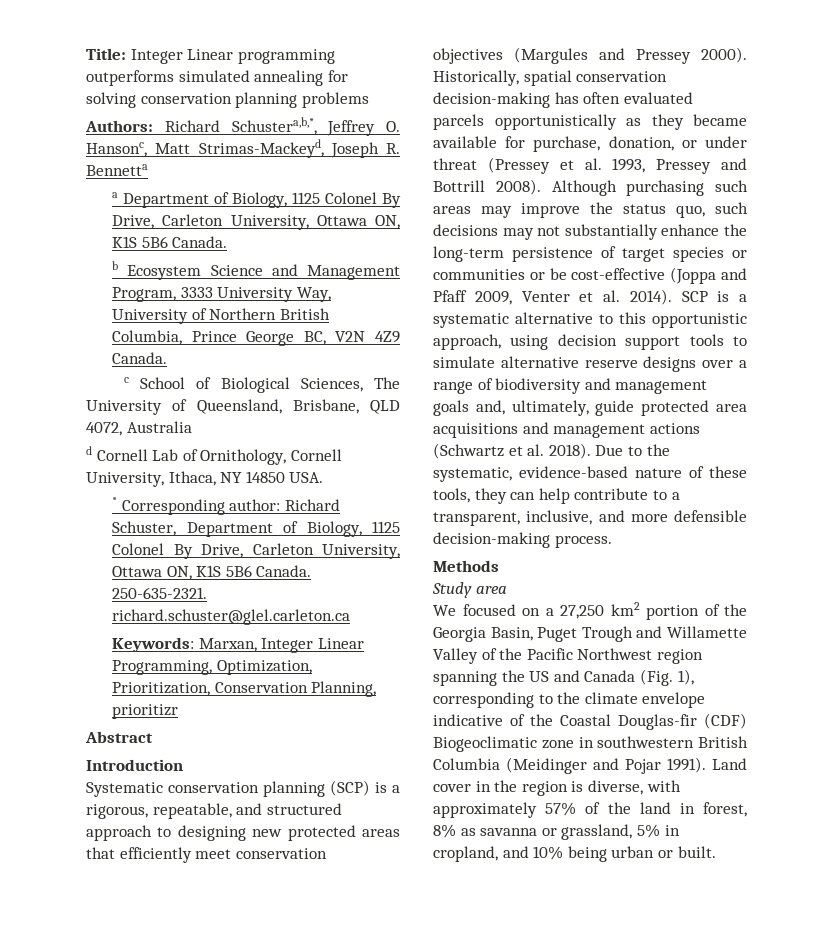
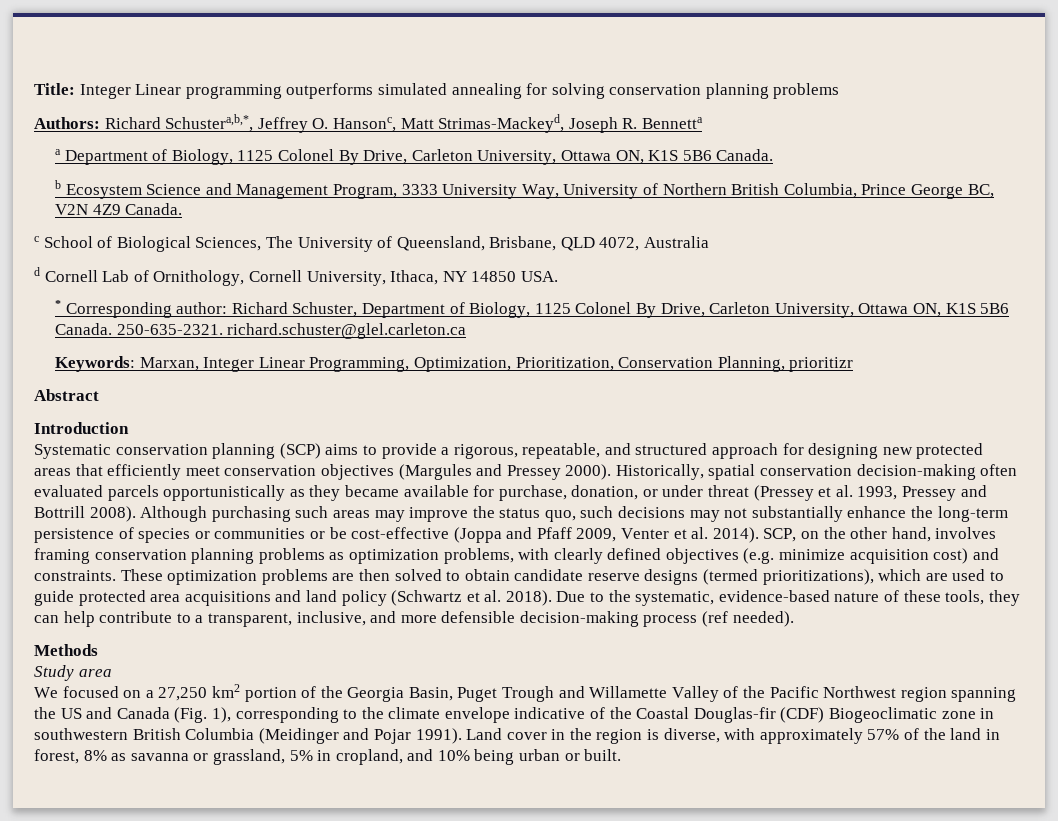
- Systematic conservation planning (SCP) is a rigorous, repeatable, and structured approach to designing new protected areas that efficiently meet conservation objectives (Margules and Pressey 2000).
+ Systematic conservation planning (SCP) aims to provide a rigorous, repeatable, and structured approach for designing new protected areas that efficiently meet conservation objectives (Margules and Pressey 2000).
- Historically, spatial conservation decision-making has often evaluated parcels opportunistically as they became available for purchase, donation, or under threat (Pressey et al. 1993, Pressey and Bottrill 2008).
+ Historically, spatial conservation decision-making often evaluated parcels opportunistically as they became available for purchase, donation, or under threat (Pressey et al. 1993, Pressey and Bottrill 2008).
- Although purchasing such areas may improve the status quo, such decisions may not substantially enhance the long-term persistence of target species or communities or be cost-effective (Joppa and Pfaff 2009, Venter et al. 2014).
+ Although purchasing such areas may improve the status quo, such decisions may not substantially enhance the long-term persistence of species or communities or be cost-effective (Joppa and Pfaff 2009, Venter et al. 2014).
- SCP is a systematic alternative to this opportunistic approach, using decision support tools to simulate alternative reserve designs over a range of biodiversity and management goals and, ultimately, guide protected area acquisitions and management actions (Schwartz et al. 2018).
+ SCP, on the other hand, involves framing conservation planning problems as optimization problems, with clearly defined objectives (e.g. minimize acquisition cost) and constraints. These optimization problems are then solved to obtain candidate reserve designs (termed prioritizations), which are used to guide protected area acquisitions and land policy (Schwartz et al. 2018).
- Due to the systematic, evidence-based nature of these tools, they can help contribute to a transparent, inclusive, and more defensible decision-making process.
+ Due to the systematic, evidence-based nature of these tools, they can help contribute to a transparent, inclusive, and more defensible decision-making process (ref needed).

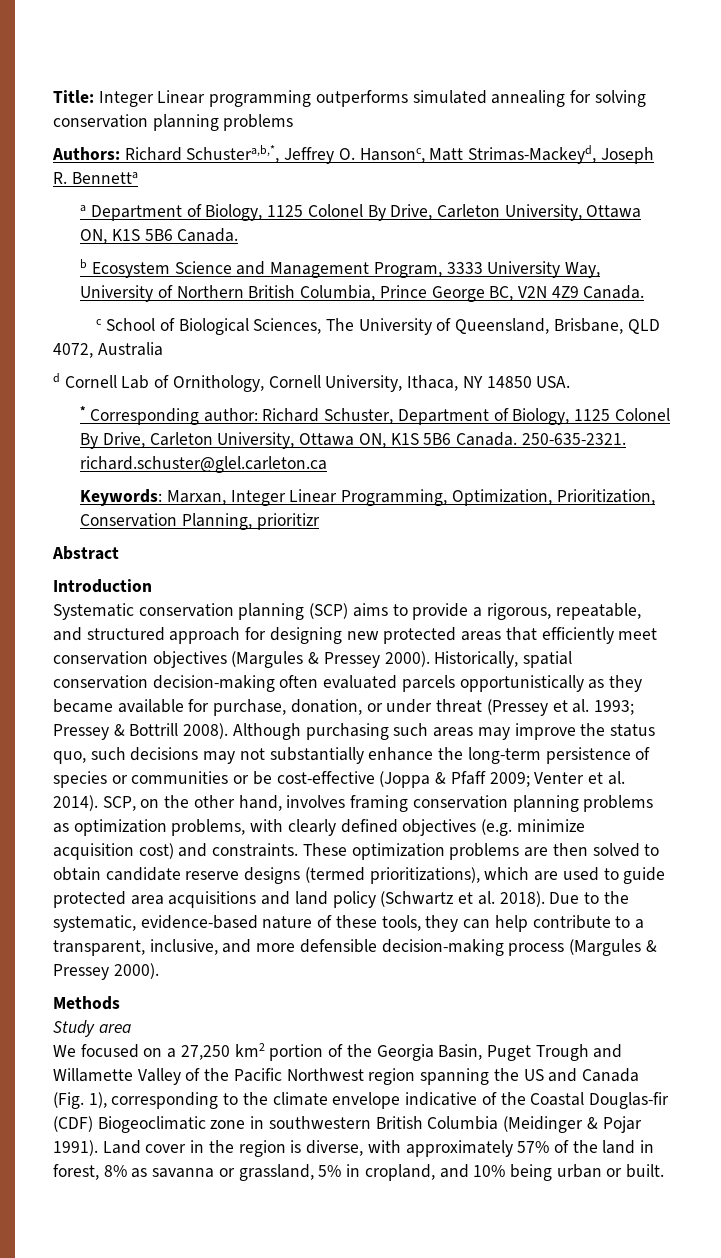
- Systematic conservation planning (SCP) aims to provide a rigorous, repeatable, and structured approach for designing new protected areas that efficiently meet conservation objectives (Margules and Pressey 2000).
+ Systematic conservation planning (SCP) aims to provide a rigorous, repeatable, and structured approach for designing new protected areas that efficiently meet conservation objectives (Margules & Pressey 2000).
- Historically, spatial conservation decision-making often evaluated parcels opportunistically as they became available for purchase, donation, or under threat (Pressey et al. 1993, Pressey and Bottrill 2008).
+ Historically, spatial conservation decision-making often evaluated parcels opportunistically as they became available for purchase, donation, or under threat (Pressey et al. 1993; Pressey & Bottrill 2008).
- Although purchasing such areas may improve the status quo, such decisions may not substantially enhance the long-term persistence of species or communities or be cost-effective (Joppa and Pfaff 2009, Venter et al. 2014).
+ Although purchasing such areas may improve the status quo, such decisions may not substantially enhance the long-term persistence of species or communities or be cost-effective (Joppa & Pfaff 2009; Venter et al. 2014).
- Due to the systematic, evidence-based nature of these tools, they can help contribute to a transparent, inclusive, and more defensible decision-making process (ref needed).
+ Due to the systematic, evidence-based nature of these tools, they can help contribute to a transparent, inclusive, and more defensible decision-making process (Margules & Pressey 2000).
- We focused on a 27,250 km2 portion of the Georgia Basin, Puget Trough and Willamette Valley of the Pacific Northwest region spanning the US and Canada (Fig. 1), corresponding to the climate envelope indicative of the Coastal Douglas-fir (CDF) Biogeoclimatic zone in southwestern British Columbia (Meidinger and Pojar 1991).
+ We focused on a 27,250 km2 portion of the Georgia Basin, Puget Trough and Willamette Valley of the Pacific Northwest region spanning the US and Canada (Fig. 1), corresponding to the climate envelope indicative of the Coastal Douglas-fir (CDF) Biogeoclimatic zone in southwestern British Columbia (Meidinger & Pojar 1991).

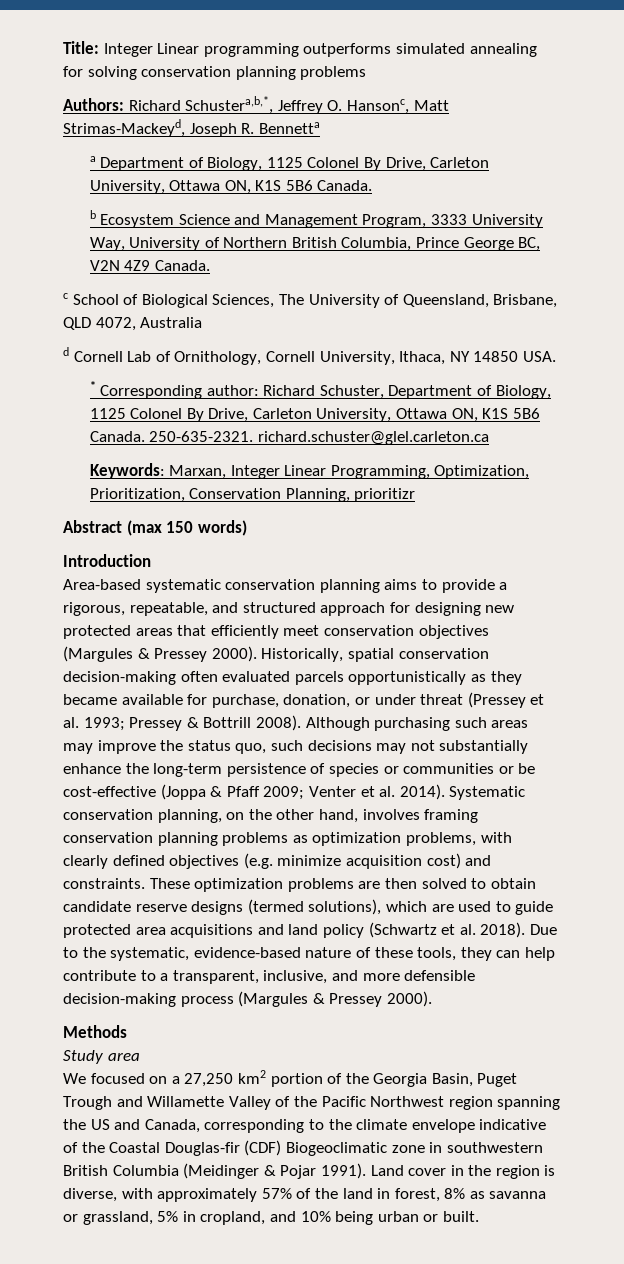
- Abstract
+ Abstract (max 150 words)
- Systematic conservation planning (SCP) aims to provide a rigorous, repeatable, and structured approach for designing new protected areas that efficiently meet conservation objectives (Margules & Pressey 2000).
+ Area-based systematic conservation planning aims to provide a rigorous, repeatable, and structured approach for designing new protected areas that efficiently meet conservation objectives (Margules & Pressey 2000).
- SCP, on the other hand, involves framing conservation planning problems as optimization problems, with clearly defined objectives (e.g. minimize acquisition cost) and constraints.
+ Systematic conservation planning, on the other hand, involves framing conservation planning problems as optimization problems, with clearly defined objectives (e.g. minimize acquisition cost) and constraints.
- These optimization problems are then solved to obtain candidate reserve designs (termed prioritizations), which are used to guide protected area acquisitions and land policy (Schwartz et al. 2018).
+ These optimization problems are then solved to obtain candidate reserve designs (termed solutions), which are used to guide protected area acquisitions and land policy (Schwartz et al. 2018).
- We focused on a 27,250 km2 portion of the Georgia Basin, Puget Trough and Willamette Valley of the Pacific Northwest region spanning the US and Canada (Fig. 1), corresponding to the climate envelope indicative of the Coastal Douglas-fir (CDF) Biogeoclimatic zone in southwestern British Columbia (Meidinger & Pojar 1991).
+ We focused on a 27,250 km2 portion of the Georgia Basin, Puget Trough and Willamette Valley of the Pacific Northwest region spanning the US and Canada, corresponding to the climate envelope indicative of the Coastal Douglas-fir (CDF) Biogeoclimatic zone in southwestern British Columbia (Meidinger & Pojar 1991).

